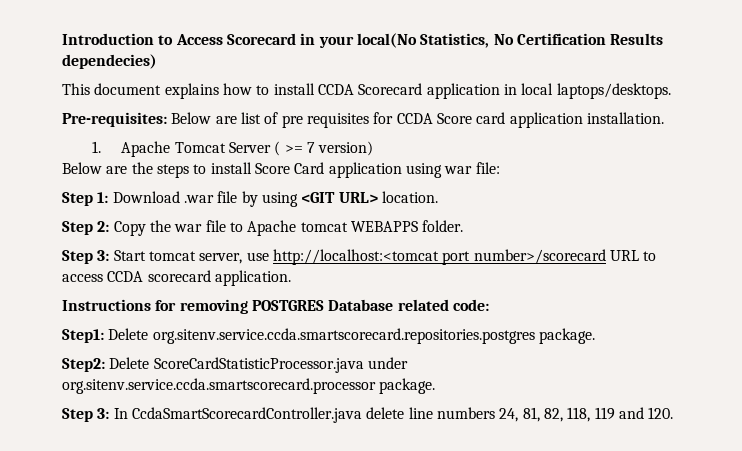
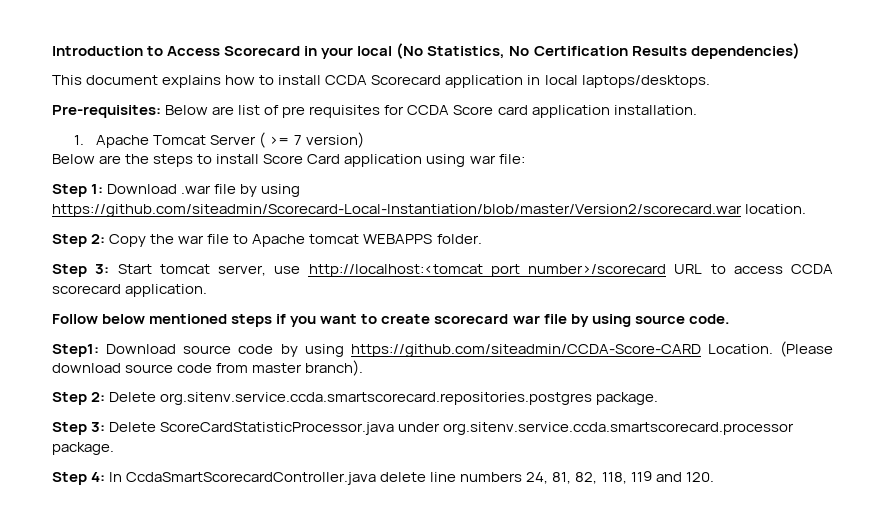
- Introduction to Access Scorecard in your local(No Statistics, No Certification Results dependecies)
+ Introduction to Access Scorecard in your local (No Statistics, No Certification Results dependencies)
- Step 1: Download .war file by using <GIT URL> location.
+ Step 1: Download .war file by using https://github.com/siteadmin/Scorecard-Local-Instantiation/blob/master/Version2/scorecard.war location.
- Instructions for removing POSTGRES Database related code:
- Step1: Delete org.sitenv.service.ccda.smartscorecard.repositories.postgres package.
+ Follow below mentioned steps if you want to create scorecard war file by using source code.
+ Step1: Download source code by using https://github.com/siteadmin/CCDA-Score-CARD Location. (Please download source code from master branch).
+ Step 2: Delete org.sitenv.service.ccda.smartscorecard.repositories.postgres package.
- Step2: Delete ScoreCardStatisticProcessor.java under org.sitenv.service.ccda.smartscorecard.processor package.
+ Step 3: Delete ScoreCardStatisticProcessor.java under org.sitenv.service.ccda.smartscorecard.processor package.
- Step 3: In CcdaSmartScorecardController.java delete line numbers 24, 81, 82, 118, 119 and 120.
+ Step 4: In CcdaSmartScorecardController.java delete line numbers 24, 81, 82, 118, 119 and 120.

